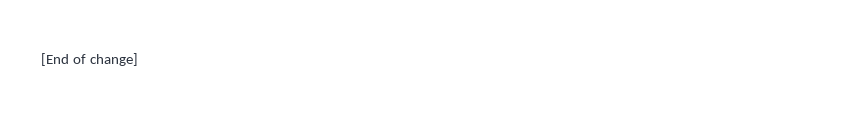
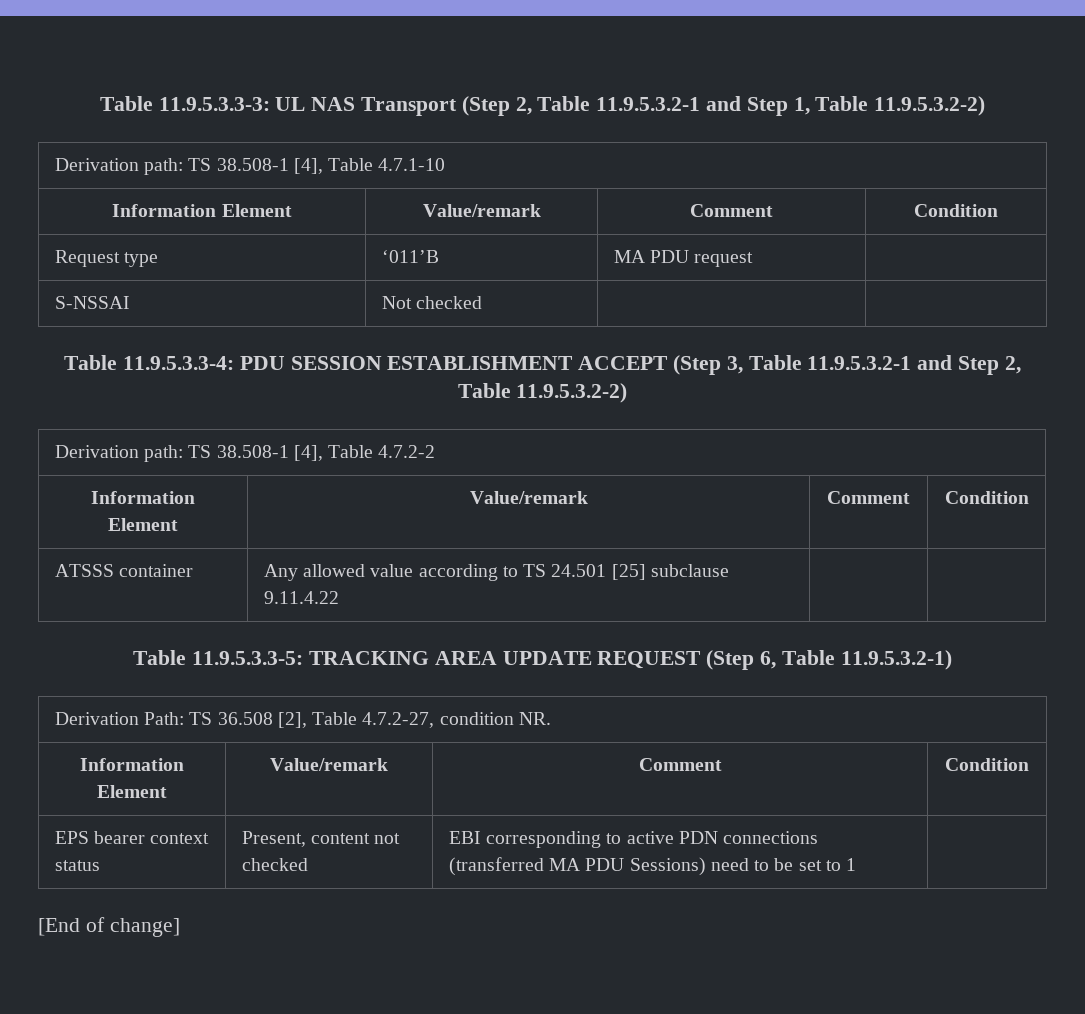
+ Table 11.9.5.3.3-3: UL NAS Transport (Step 2, Table 11.9.5.3.2-1 and Step 1, Table 11.9.5.3.2-2)
+ Derivation path: TS 38.508-1 [4], Table 4.7.1-10
+ Information Element | Value/remark | Comment | Condition
+ Request type | ‘011’B | MA PDU request |
+ S-NSSAI | Not checked | |
+ Table 11.9.5.3.3-4: PDU SESSION ESTABLISHMENT ACCEPT (Step 3, Table 11.9.5.3.2-1 and Step 2, Table 11.9.5.3.2-2)
+ Derivation path: TS 38.508-1 [4], Table 4.7.2-2
+ Information Element | Value/remark | Comment | Condition
+ ATSSS container | Any allowed value according to TS 24.501 [25] subclause 9.11.4.22 | |
+ Table 11.9.5.3.3-5: TRACKING AREA UPDATE REQUEST (Step 6, Table 11.9.5.3.2-1)
+ Derivation Path: TS 36.508 [2], Table 4.7.2-27, condition NR.
+ Information Element | Value/remark | Comment | Condition
+ EPS bearer context status | Present, content not checked | EBI corresponding to active PDN connections (transferred MA PDU Sessions) need to be set to 1 |

